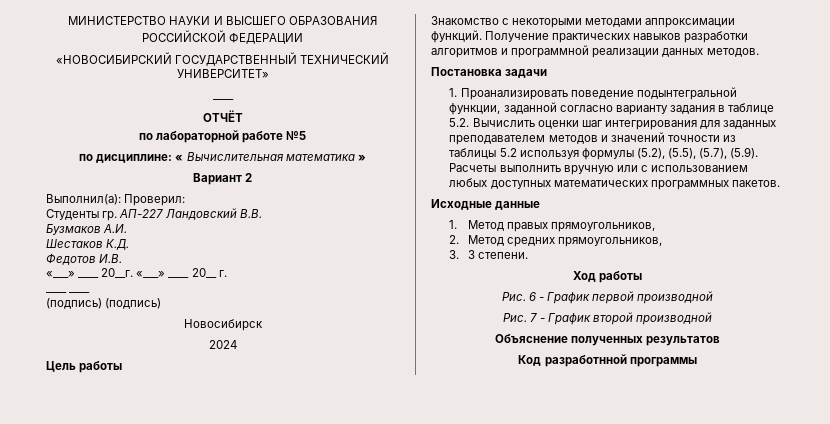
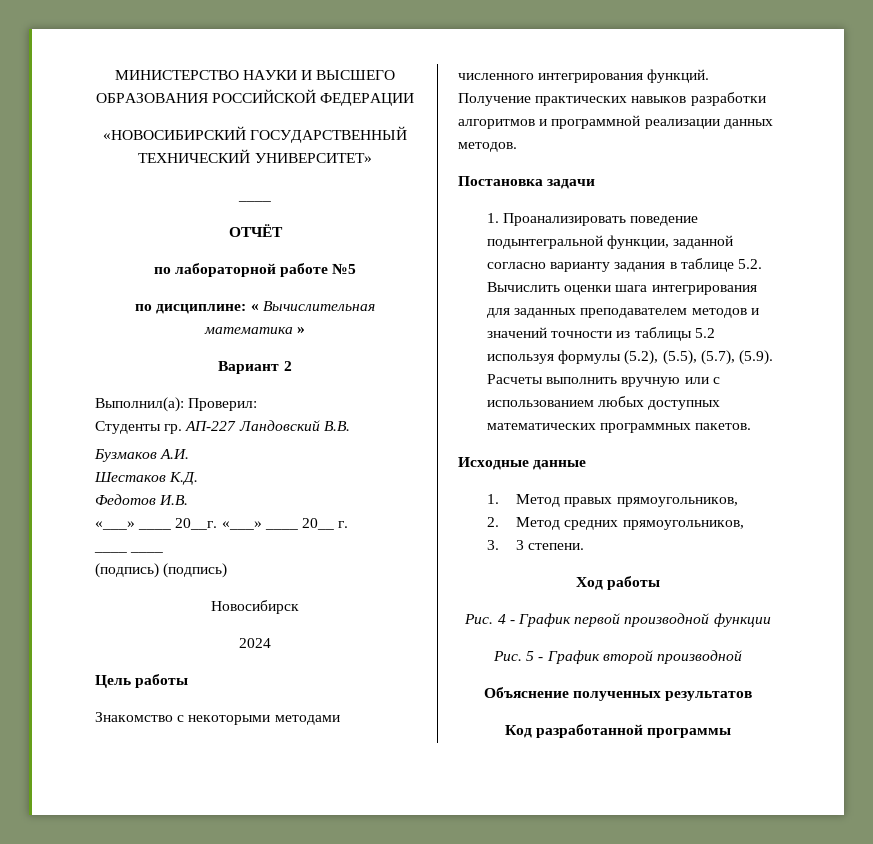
- Знакомство с некоторыми методами аппроксимации функций.
+ Знакомство с некоторыми методами численного интегрирования функций.
- 1. Проанализировать поведение подынтегральной функции, заданной согласно варианту задания в таблице 5.2. Вычислить оценки шаг интегрирования для заданных преподавателем методов и значений точности из таблицы 5.2 используя формулы (5.2), (5.5), (5.7), (5.9). Расчеты выполнить вручную или с использованием любых доступных математических программных пакетов.
+ 1. Проанализировать поведение подынтегральной функции, заданной согласно варианту задания в таблице 5.2. Вычислить оценки шага интегрирования для заданных преподавателем методов и значений точности из таблицы 5.2 используя формулы (5.2), (5.5), (5.7), (5.9). Расчеты выполнить вручную или с использованием любых доступных математических программных пакетов.
- Рис. 6 - График первой производной
- Рис. 7 - График второй производной
+ Рис. 4 - График первой производной функции
+ Рис. 5 - График второй производной
- Код разработнной программы
+ Код разработанной программы

